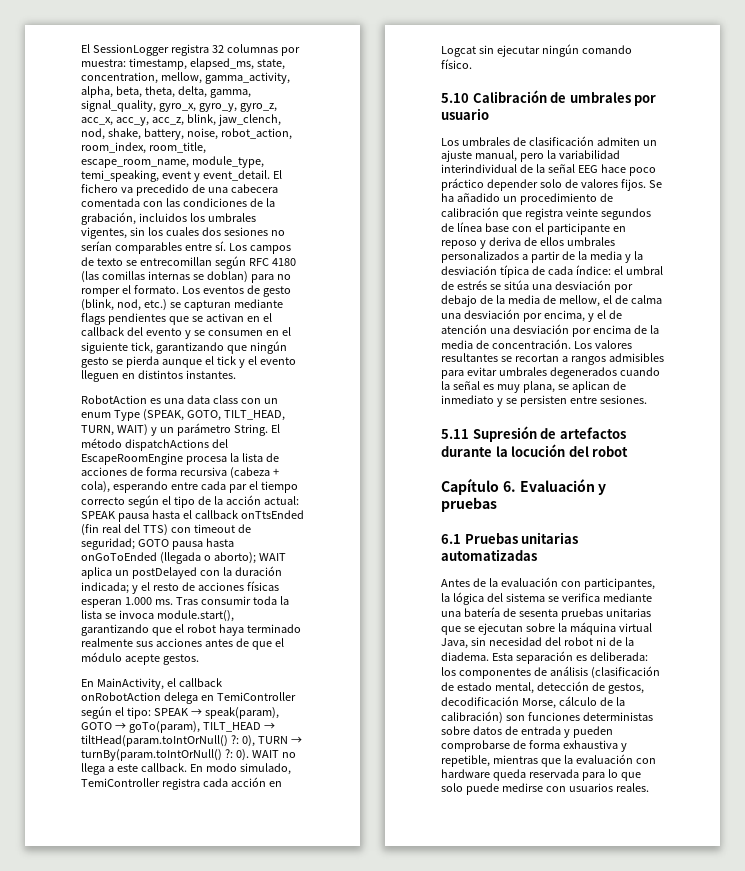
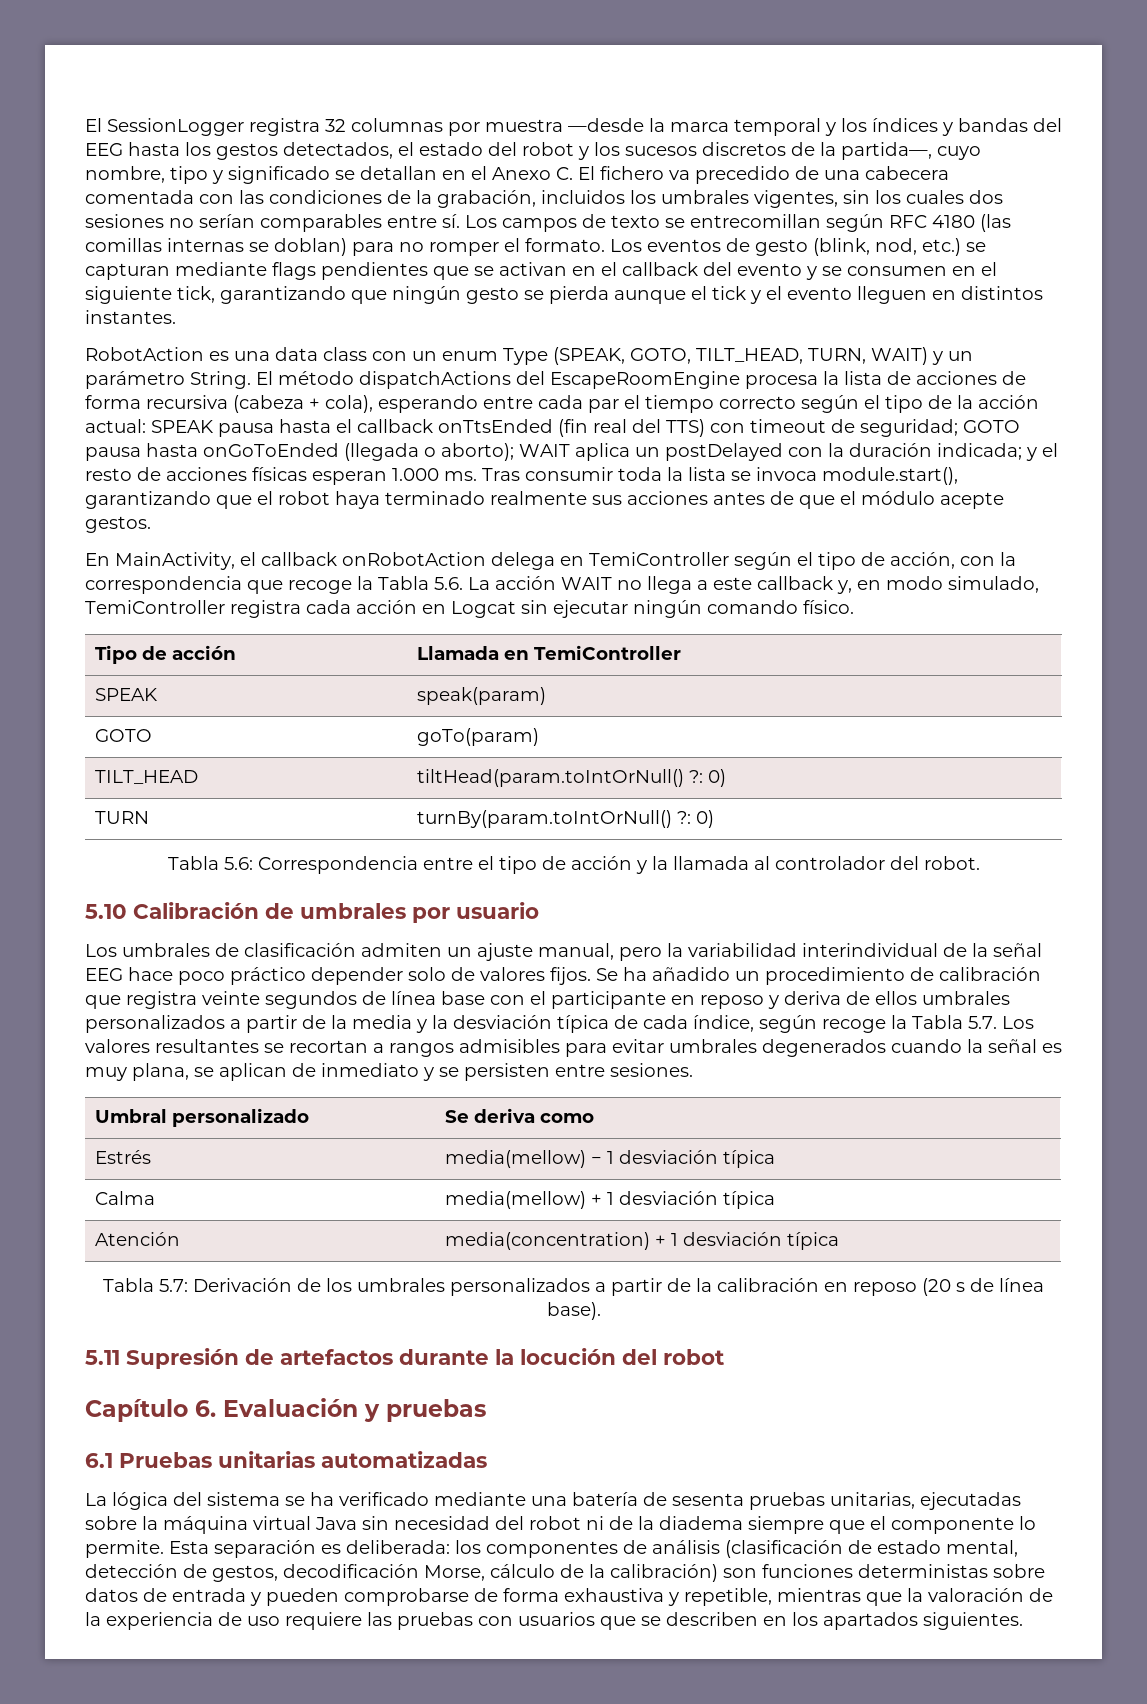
- El SessionLogger registra 32 columnas por muestra: timestamp, elapsed_ms, state, concentration, mellow, gamma_activity, alpha, beta, theta, delta, gamma, signal_quality, gyro_x, gyro_y, gyro_z, acc_x, acc_y, acc_z, blink, jaw_clench, nod, shake, battery, noise, robot_action, room_index, room_title, escape_room_name, module_type, temi_speaking, event y event_detail. El fichero va precedido de una cabecera comentada con las condiciones de la grabación, incluidos los umbrales vigentes, sin los cuales dos sesiones no serían comparables entre sí.
+ El SessionLogger registra 32 columnas por muestra —desde la marca temporal y los índices y bandas del EEG hasta los gestos detectados, el estado del robot y los sucesos discretos de la partida—, cuyo nombre, tipo y significado se detallan en el Anexo C. El fichero va precedido de una cabecera comentada con las condiciones de la grabación, incluidos los umbrales vigentes, sin los cuales dos sesiones no serían comparables entre sí.
- En MainActivity, el callback onRobotAction delega en TemiController según el tipo: SPEAK → speak(param), GOTO → goTo(param), TILT_HEAD → tiltHead(param.toIntOrNull() ?: 0), TURN → turnBy(param.toIntOrNull() ?: 0). WAIT no llega a este callback. En modo simulado, TemiController registra cada acción en Logcat sin ejecutar ningún comando físico.
+ En MainActivity, el callback onRobotAction delega en TemiController según el tipo de acción, con la correspondencia que recoge la Tabla 5.6. La acción WAIT no llega a este callback y, en modo simulado, TemiController registra cada acción en Logcat sin ejecutar ningún comando físico.
+ Tipo de acción | Llamada en TemiController
+ SPEAK | speak(param)
+ GOTO | goTo(param)
+ TILT_HEAD | tiltHead(param.toIntOrNull() ?: 0)
+ TURN | turnBy(param.toIntOrNull() ?: 0)
+ Tabla 5.6: Correspondencia entre el tipo de acción y la llamada al controlador del robot.
- Se ha añadido un procedimiento de calibración que registra veinte segundos de línea base con el participante en reposo y deriva de ellos umbrales personalizados a partir de la media y la desviación típica de cada índice: el umbral de estrés se sitúa una desviación por debajo de la media de mellow, el de calma una desviación por encima, y el de atención una desviación por encima de la media de concentración. Los valores resultantes se recortan a rangos admisibles para evitar umbrales degenerados cuando la señal es muy plana, se aplican de inmediato y se persisten entre sesiones.
+ Se ha añadido un procedimiento de calibración que registra veinte segundos de línea base con el participante en reposo y deriva de ellos umbrales personalizados a partir de la media y la desviación típica de cada índice, según recoge la Tabla 5.7. Los valores resultantes se recortan a rangos admisibles para evitar umbrales degenerados cuando la señal es muy plana, se aplican de inmediato y se persisten entre sesiones.
+ Umbral personalizado | Se deriva como
+ Estrés | media(mellow) − 1 desviación típica
+ Calma | media(mellow) + 1 desviación típica
+ Atención | media(concentration) + 1 desviación típica
+ Tabla 5.7: Derivación de los umbrales personalizados a partir de la calibración en reposo (20 s de línea base).
- Antes de la evaluación con participantes, la lógica del sistema se verifica mediante una batería de sesenta pruebas unitarias que se ejecutan sobre la máquina virtual Java, sin necesidad del robot ni de la diadema.
+ La lógica del sistema se ha verificado mediante una batería de sesenta pruebas unitarias, ejecutadas sobre la máquina virtual Java sin necesidad del robot ni de la diadema siempre que el componente lo permite.
- Esta separación es deliberada: los componentes de análisis (clasificación de estado mental, detección de gestos, decodificación Morse, cálculo de la calibración) son funciones deterministas sobre datos de entrada y pueden comprobarse de forma exhaustiva y repetible, mientras que la evaluación con hardware queda reservada para lo que solo puede medirse con usuarios reales.
+ Esta separación es deliberada: los componentes de análisis (clasificación de estado mental, detección de gestos, decodificación Morse, cálculo de la calibración) son funciones deterministas sobre datos de entrada y pueden comprobarse de forma exhaustiva y repetible, mientras que la valoración de la experiencia de uso requiere las pruebas con usuarios que se describen en los apartados siguientes.

